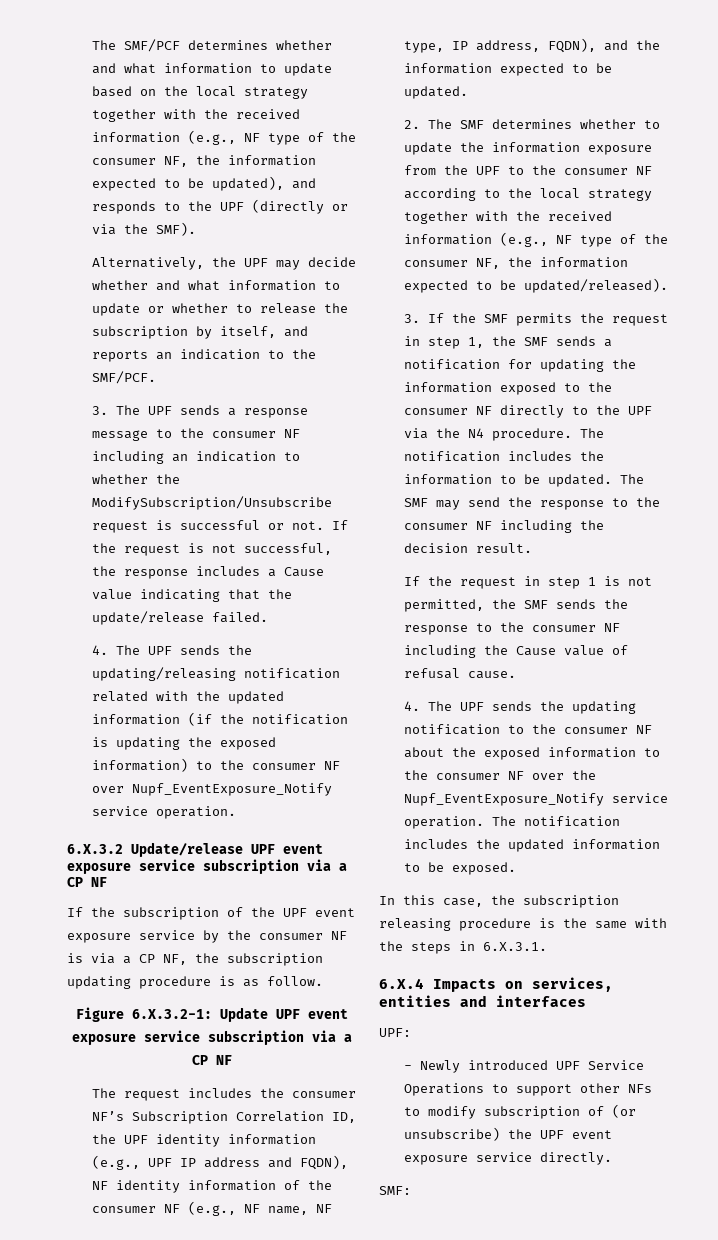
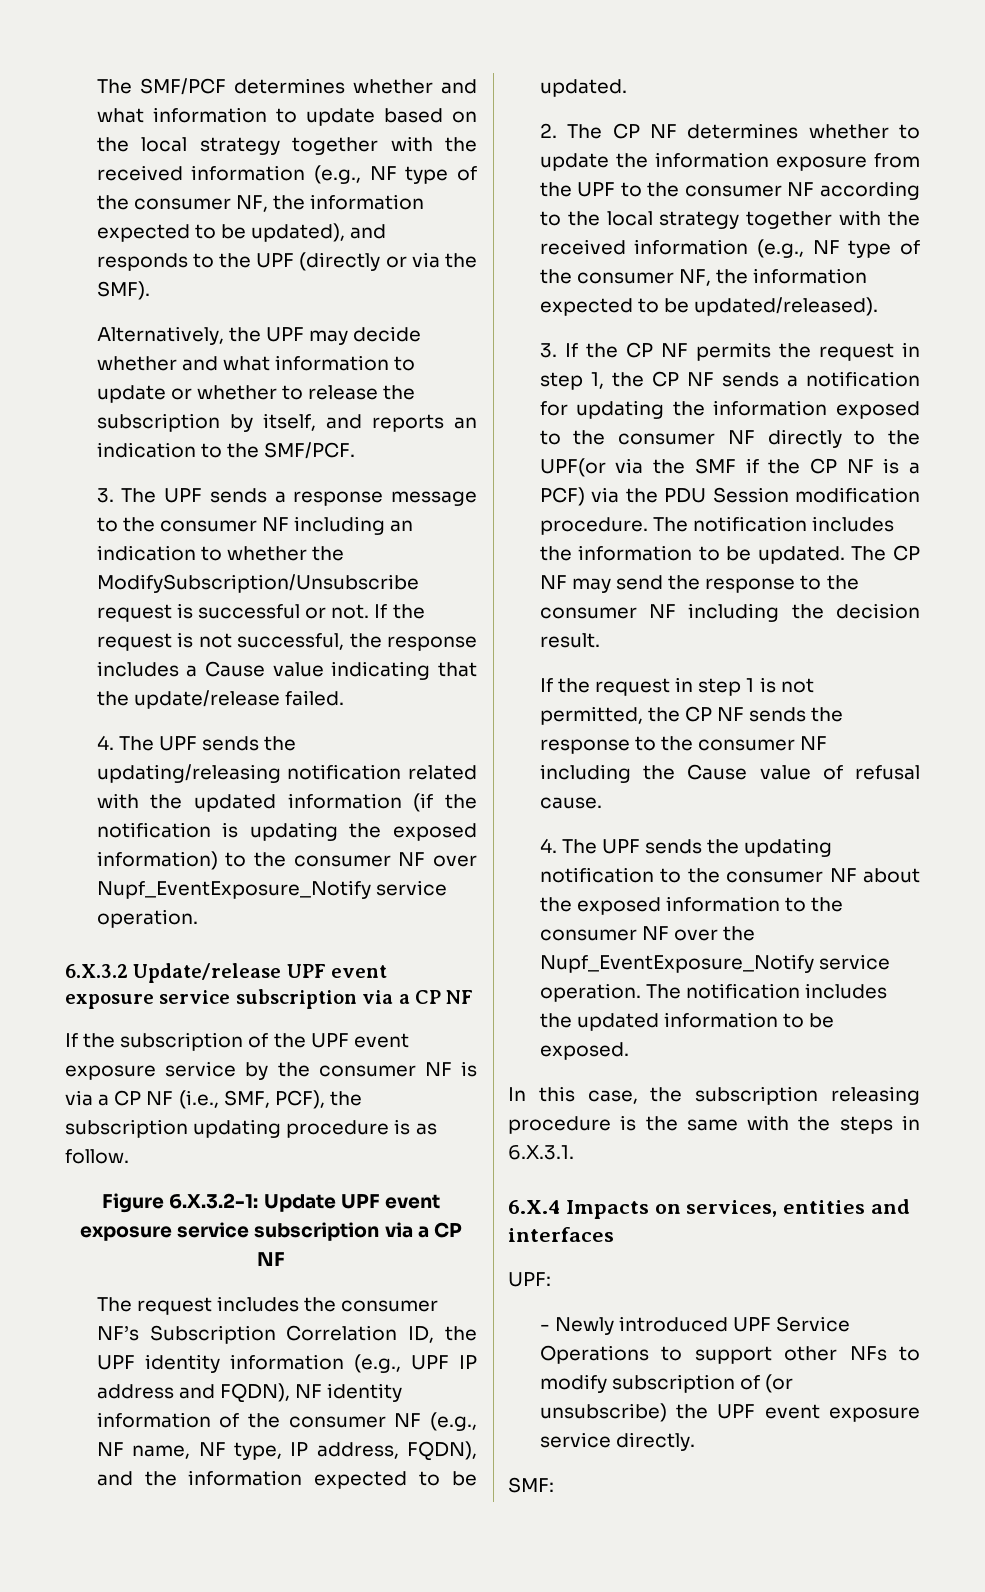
- If the subscription of the UPF event exposure service by the consumer NF is via a CP NF, the subscription updating procedure is as follow.
+ If the subscription of the UPF event exposure service by the consumer NF is via a CP NF (i.e., SMF, PCF), the subscription updating procedure is as follow.
- 2. The SMF determines whether to update the information exposure from the UPF to the consumer NF according to the local strategy together with the received information (e.g., NF type of the consumer NF, the information expected to be updated/released).
+ 2. The CP NF determines whether to update the information exposure from the UPF to the consumer NF according to the local strategy together with the received information (e.g., NF type of the consumer NF, the information expected to be updated/released).
- 3. If the SMF permits the request in step 1, the SMF sends a notification for updating the information exposed to the consumer NF directly to the UPF via the N4 procedure.
+ 3. If the CP NF permits the request in step 1, the CP NF sends a notification for updating the information exposed to the consumer NF directly to the UPF(or via the SMF if the CP NF is a PCF) via the PDU Session modification procedure.
- The SMF may send the response to the consumer NF including the decision result.
+ The CP NF may send the response to the consumer NF including the decision result.
- If the request in step 1 is not permitted, the SMF sends the response to the consumer NF including the Cause value of refusal cause.
+ If the request in step 1 is not permitted, the CP NF sends the response to the consumer NF including the Cause value of refusal cause.

